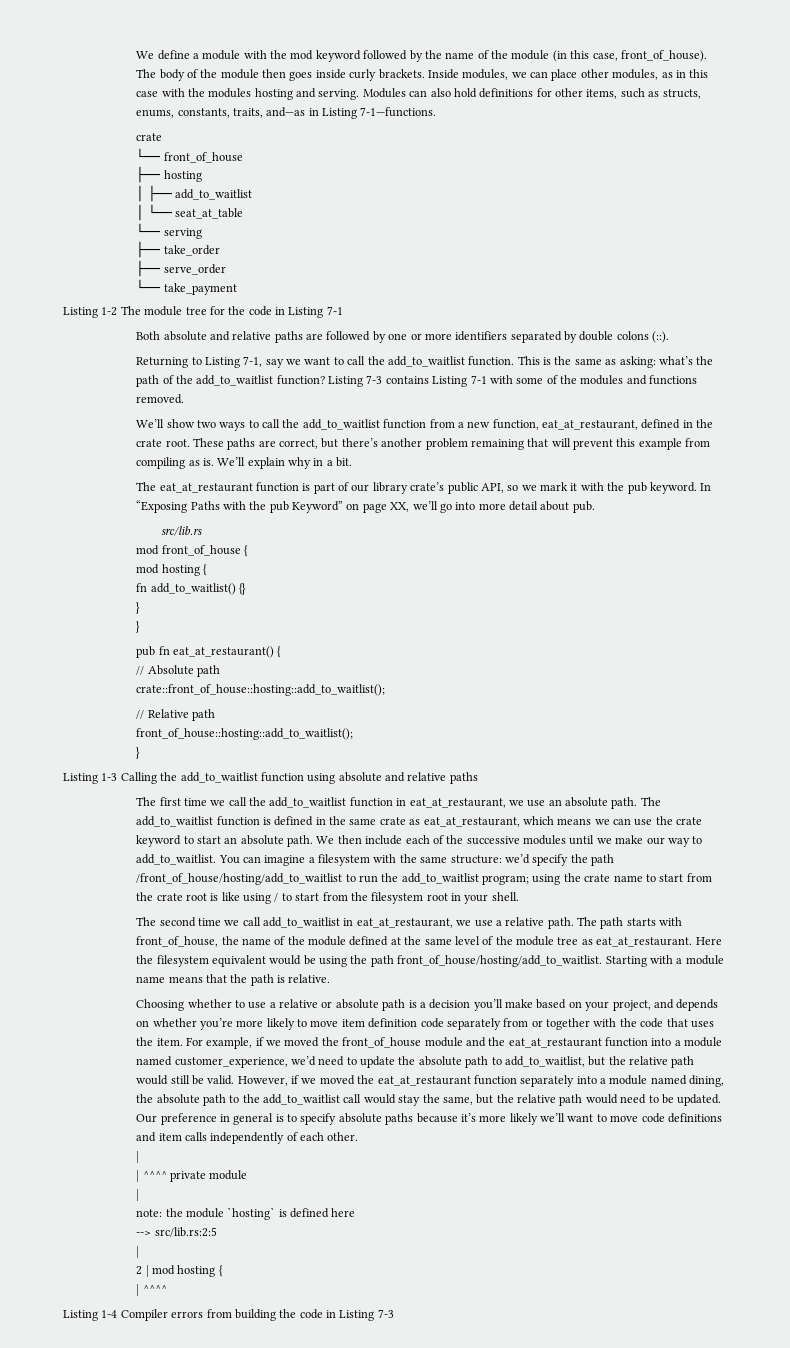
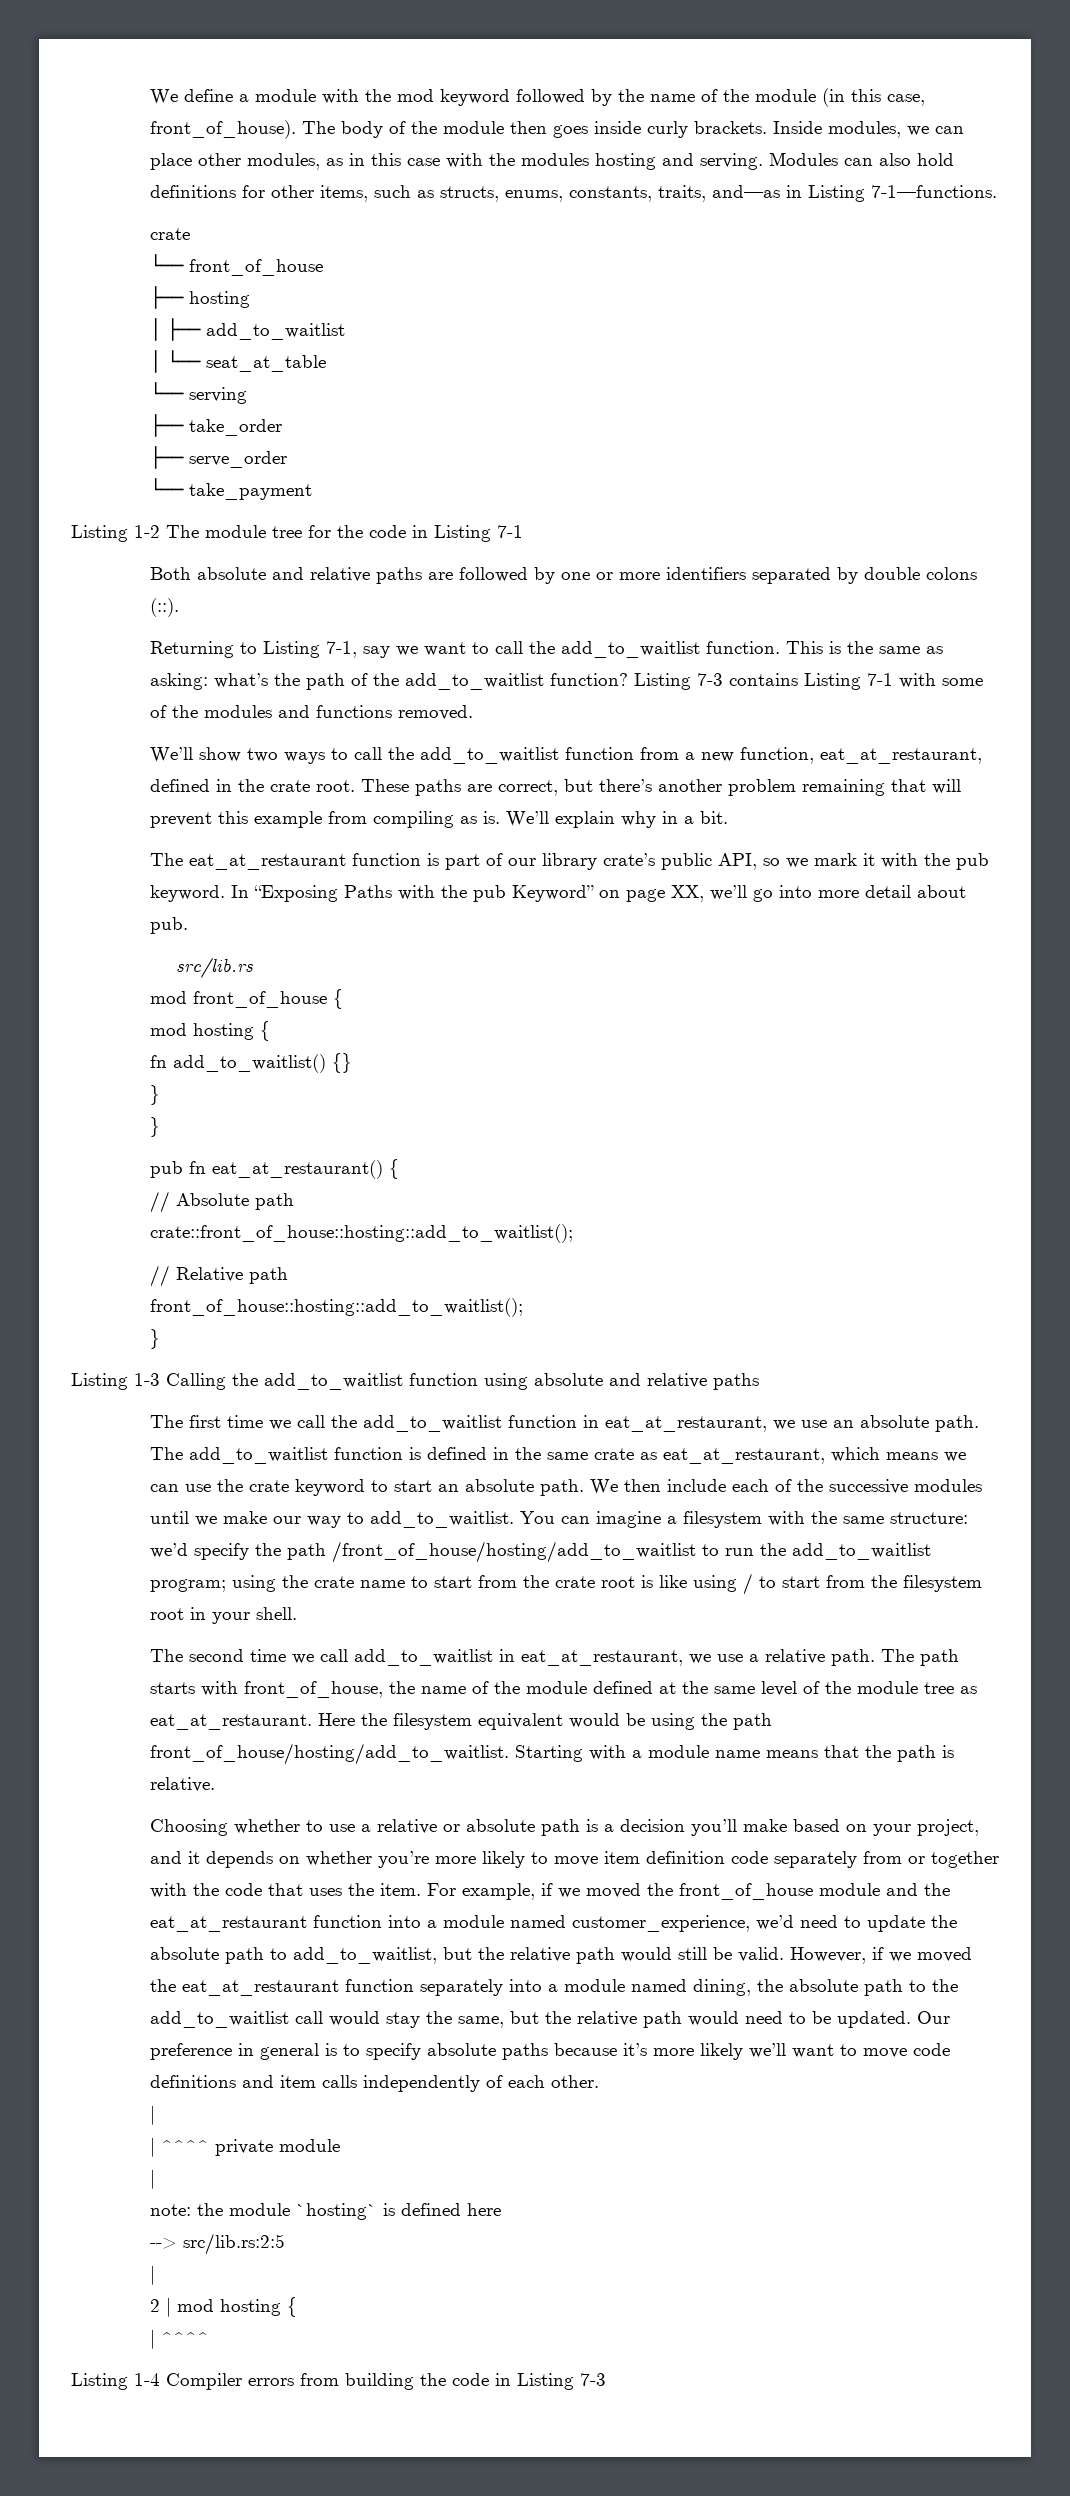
- Choosing whether to use a relative or absolute path is a decision you’ll make based on your project, and depends on whether you’re more likely to move item definition code separately from or together with the code that uses the item.
+ Choosing whether to use a relative or absolute path is a decision you’ll make based on your project, and it depends on whether you’re more likely to move item definition code separately from or together with the code that uses the item.

